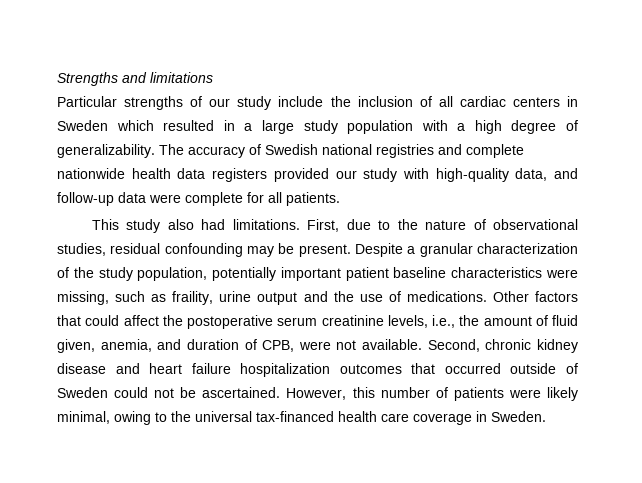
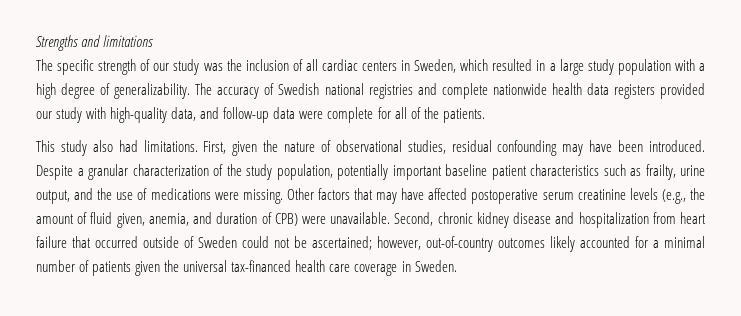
- Particular strengths of our study include the inclusion of all cardiac centers in Sweden which resulted in a large study population with a high degree of generalizability.
+ The specific strength of our study was the inclusion of all cardiac centers in Sweden, which resulted in a large study population with a high degree of generalizability.
- The accuracy of Swedish national registries and complete nationwide health data registers provided our study with high-quality data, and follow-up data were complete for all patients.
+ The accuracy of Swedish national registries and complete nationwide health data registers provided our study with high-quality data, and follow-up data were complete for all of the patients.
- First, due to the nature of observational studies, residual confounding may be present.
+ First, given the nature of observational studies, residual confounding may have been introduced.
- Despite a granular characterization of the study population, potentially important patient baseline characteristics were missing, such as fraility, urine output and the use of medications. Other factors that could affect the postoperative serum creatinine levels, i.e., the amount of fluid given, anemia, and duration of CPB, were not available.
+ Despite a granular characterization of the study population, potentially important baseline patient characteristics such as frailty, urine output, and the use of medications were missing. Other factors that may have affected postoperative serum creatinine levels (e.g., the amount of fluid given, anemia, and duration of CPB) were unavailable.
- Second, chronic kidney disease and heart failure hospitalization outcomes that occurred outside of Sweden could not be ascertained. However, this number of patients were likely minimal, owing to the universal tax-financed health care coverage in Sweden.
+ Second, chronic kidney disease and hospitalization from heart failure that occurred outside of Sweden could not be ascertained; however, out-of-country outcomes likely accounted for a minimal number of patients given the universal tax-financed health care coverage in Sweden.

